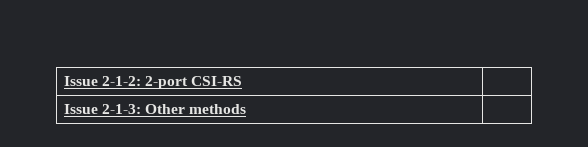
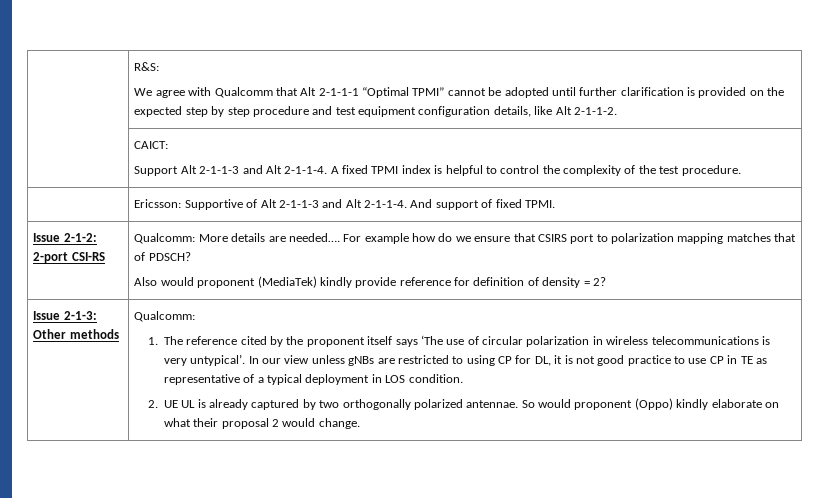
- Issue 2-1-2: 2-port CSI-RS |
- Issue 2-1-3: Other methods |
+ | R&S:
+ We agree with Qualcomm that Alt 2-1-1-1 “Optimal TPMI” cannot be adopted until further clarification is provided on the expected step by step procedure and test equipment configuration details, like Alt 2-1-1-2.
+ | CAICT:
+ Support Alt 2-1-1-3 and Alt 2-1-1-4. A fixed TPMI index is helpful to control the complexity of the test procedure.
+ | Ericsson: Supportive of Alt 2-1-1-3 and Alt 2-1-1-4. And support of fixed TPMI.
+ Issue 2-1-2: 2-port CSI-RS | Qualcomm: More details are needed…. For example how do we ensure that CSIRS port to polarization mapping matches that of PDSCH?
+ Also would proponent (MediaTek) kindly provide reference for definition of density = 2?
+ Issue 2-1-3: Other methods | Qualcomm:
+ 1. The reference cited by the proponent itself says ‘The use of circular polarization in wireless telecommunications is very untypical’. In our view unless gNBs are restricted to using CP for DL, it is not good practice to use CP in TE as representative of a typical deployment in LOS condition.
+ 2. UE UL is already captured by two orthogonally polarized antennae. So would proponent (Oppo) kindly elaborate on what their proposal 2 would change.

